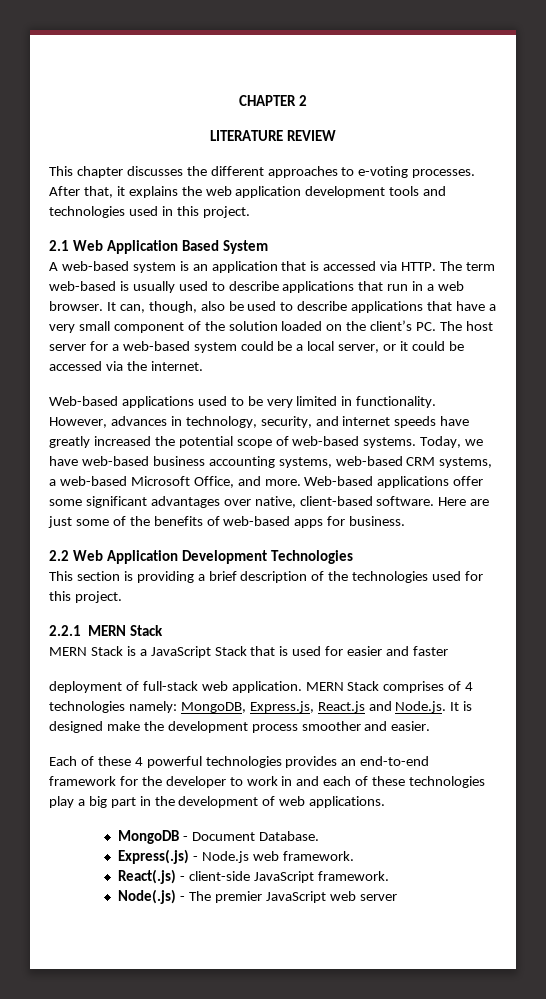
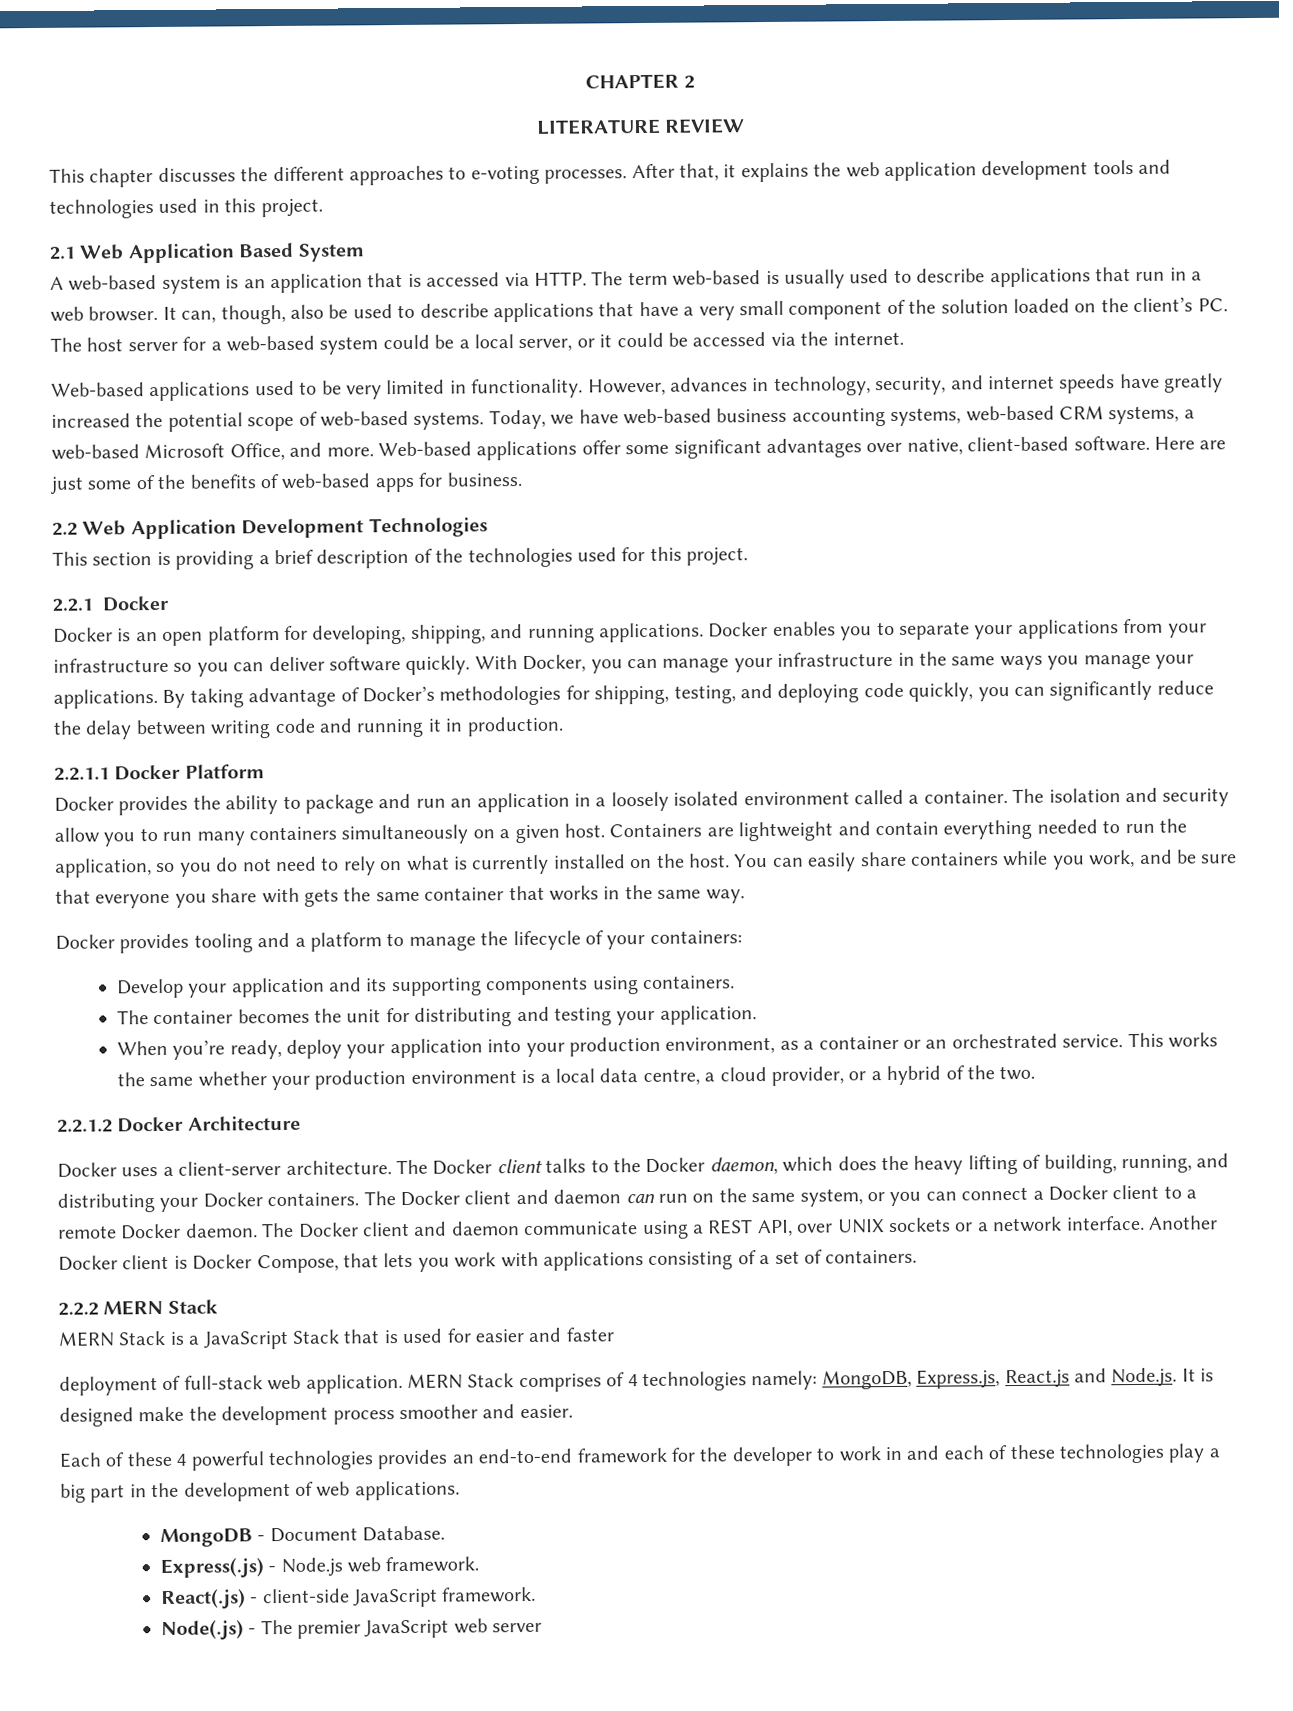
- 2.2.1 MERN Stack
+ 2.2.1 Docker
+ Docker is an open platform for developing, shipping, and running applications. Docker enables you to separate your applications from your infrastructure so you can deliver software quickly. With Docker, you can manage your infrastructure in the same ways you manage your applications. By taking advantage of Docker’s methodologies for shipping, testing, and deploying code quickly, you can significantly reduce the delay between writing code and running it in production.
+ 2.2.1.1 Docker Platform
+ Docker provides the ability to package and run an application in a loosely isolated environment called a container. The isolation and security allow you to run many containers simultaneously on a given host. Containers are lightweight and contain everything needed to run the application, so you do not need to rely on what is currently installed on the host. You can easily share containers while you work, and be sure that everyone you share with gets the same container that works in the same way.
+ Docker provides tooling and a platform to manage the lifecycle of your containers:
+ Develop your application and its supporting components using containers.
+ The container becomes the unit for distributing and testing your application.
+ When you’re ready, deploy your application into your production environment, as a container or an orchestrated service. This works the same whether your production environment is a local data centre, a cloud provider, or a hybrid of the two.
+ 2.2.1.2 Docker Architecture
+ Docker uses a client-server architecture. The Docker client talks to the Docker daemon, which does the heavy lifting of building, running, and distributing your Docker containers. The Docker client and daemon can run on the same system, or you can connect a Docker client to a remote Docker daemon. The Docker client and daemon communicate using a REST API, over UNIX sockets or a network interface. Another Docker client is Docker Compose, that lets you work with applications consisting of a set of containers.
+ 2.2.2 MERN Stack

